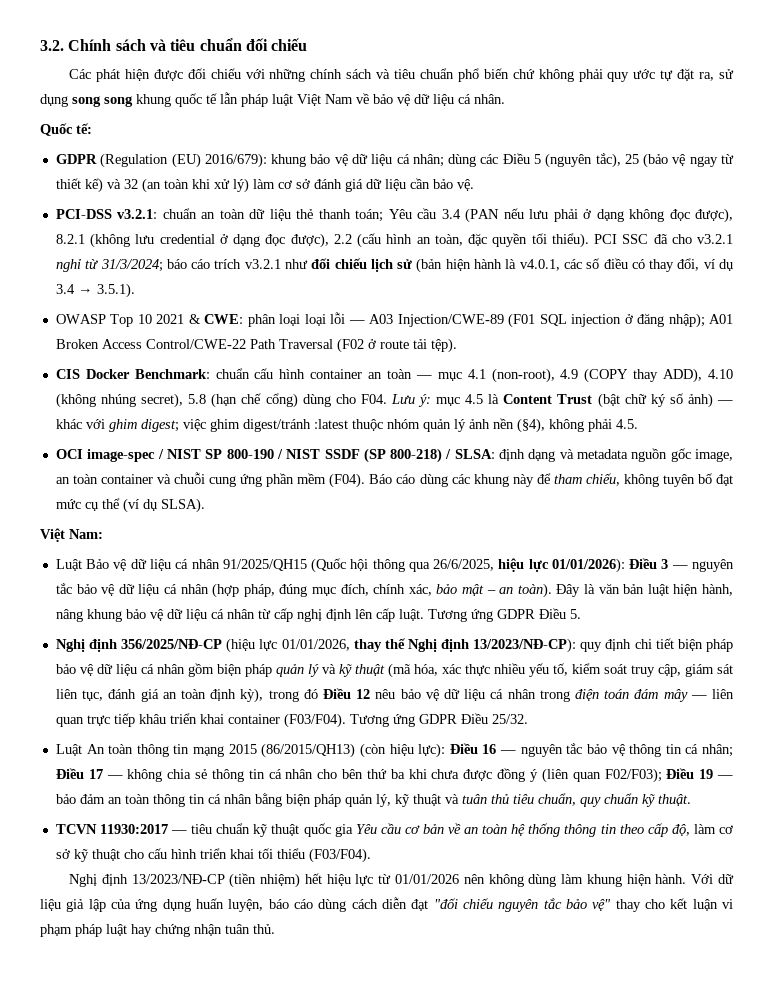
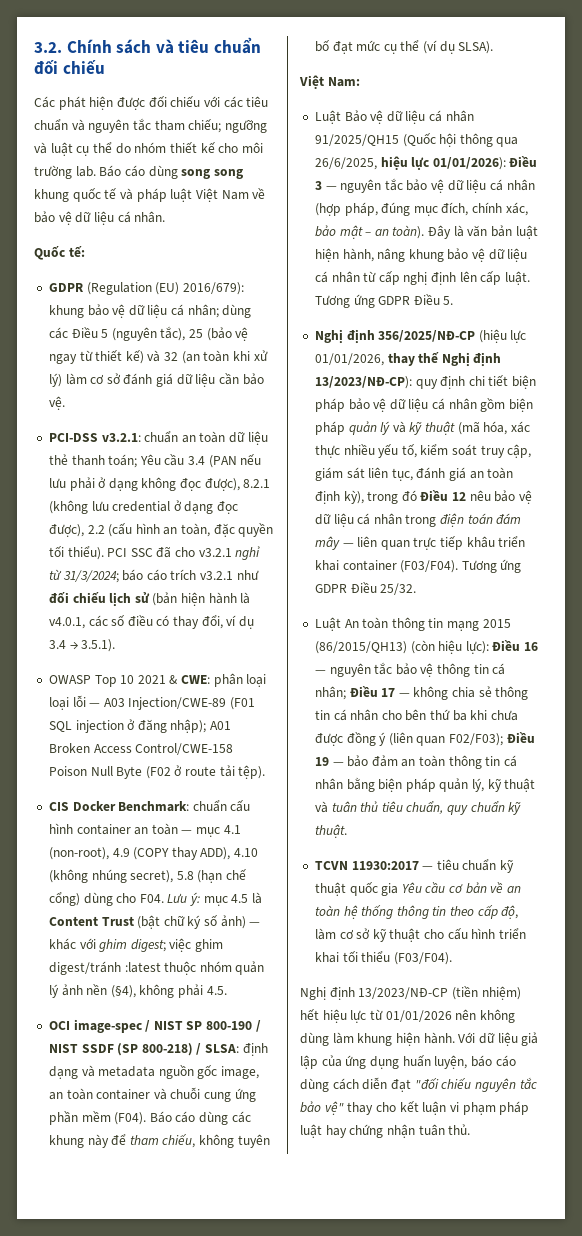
- Các phát hiện được đối chiếu với những chính sách và tiêu chuẩn phổ biến chứ không phải quy ước tự đặt ra, sử dụng song song khung quốc tế lẫn pháp luật Việt Nam về bảo vệ dữ liệu cá nhân.
+ Các phát hiện được đối chiếu với các tiêu chuẩn và nguyên tắc tham chiếu; ngưỡng và luật cụ thể do nhóm thiết kế cho môi trường lab. Báo cáo dùng song song khung quốc tế và pháp luật Việt Nam về bảo vệ dữ liệu cá nhân.
- OWASP Top 10 2021 & CWE: phân loại loại lỗi — A03 Injection/CWE-89 (F01 SQL injection ở đăng nhập); A01 Broken Access Control/CWE-22 Path Traversal (F02 ở route tải tệp).
+ OWASP Top 10 2021 & CWE: phân loại loại lỗi — A03 Injection/CWE-89 (F01 SQL injection ở đăng nhập); A01 Broken Access Control/CWE-158 Poison Null Byte (F02 ở route tải tệp).

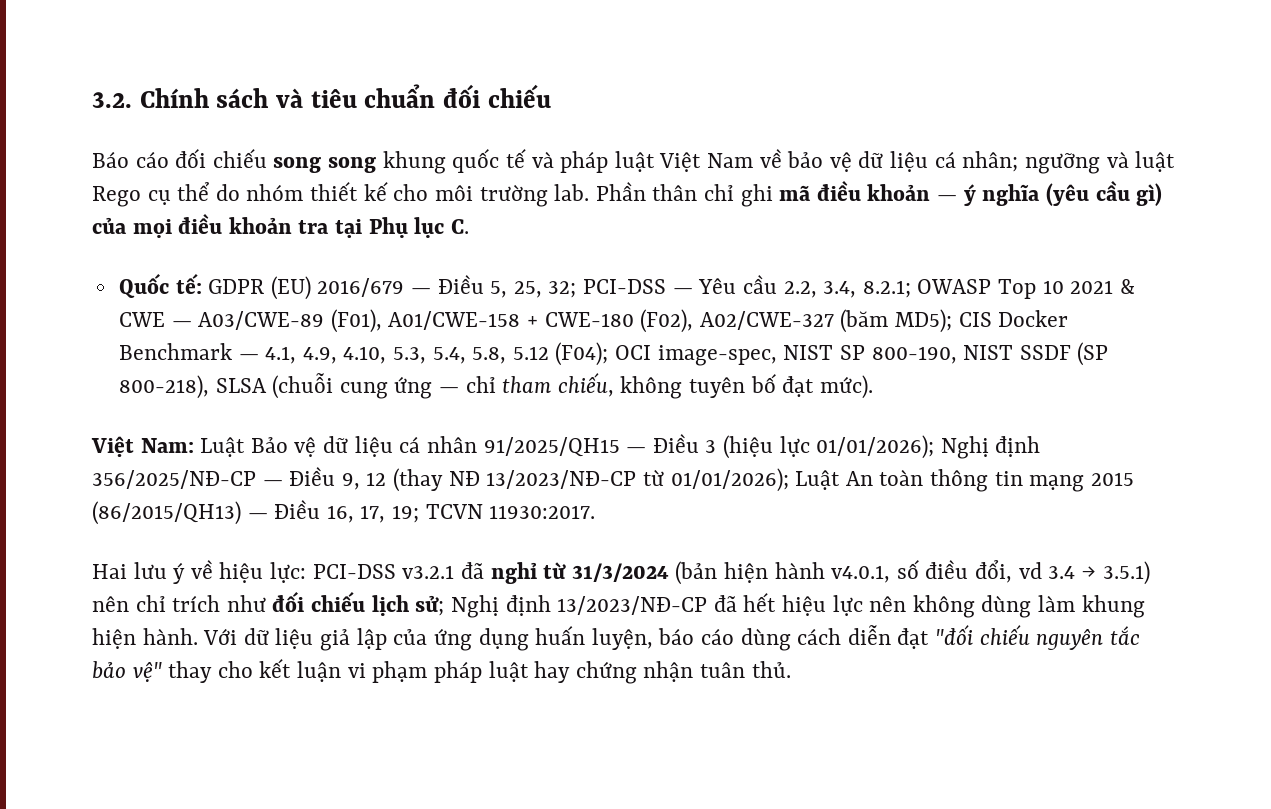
- Các phát hiện được đối chiếu với các tiêu chuẩn và nguyên tắc tham chiếu; ngưỡng và luật cụ thể do nhóm thiết kế cho môi trường lab. Báo cáo dùng song song khung quốc tế và pháp luật Việt Nam về bảo vệ dữ liệu cá nhân.
- Quốc tế:
- GDPR (Regulation (EU) 2016/679): khung bảo vệ dữ liệu cá nhân; dùng các Điều 5 (nguyên tắc), 25 (bảo vệ ngay từ thiết kế) và 32 (an toàn khi xử lý) làm cơ sở đánh giá dữ liệu cần bảo vệ.
- PCI-DSS v3.2.1: chuẩn an toàn dữ liệu thẻ thanh toán; Yêu cầu 3.4 (PAN nếu lưu phải ở dạng không đọc được), 8.2.1 (không lưu credential ở dạng đọc được), 2.2 (cấu hình an toàn, đặc quyền tối thiểu). PCI SSC đã cho v3.2.1 nghỉ từ 31/3/2024; báo cáo trích v3.2.1 như đối chiếu lịch sử (bản hiện hành là v4.0.1, các số điều có thay đổi, ví dụ 3.4 → 3.5.1).
- OWASP Top 10 2021 & CWE: phân loại loại lỗi — A03 Injection/CWE-89 (F01 SQL injection ở đăng nhập); A01 Broken Access Control/CWE-158 Poison Null Byte (F02 ở route tải tệp).
- CIS Docker Benchmark: chuẩn cấu hình container an toàn — mục 4.1 (non-root), 4.9 (COPY thay ADD), 4.10 (không nhúng secret), 5.8 (hạn chế cổng) dùng cho F04. Lưu ý: mục 4.5 là Content Trust (bật chữ ký số ảnh) — khác với ghim digest; việc ghim digest/tránh :latest thuộc nhóm quản lý ảnh nền (§4), không phải 4.5.
- OCI image-spec / NIST SP 800-190 / NIST SSDF (SP 800-218) / SLSA: định dạng và metadata nguồn gốc image, an toàn container và chuỗi cung ứng phần mềm (F04). Báo cáo dùng các khung này để tham chiếu, không tuyên bố đạt mức cụ thể (ví dụ SLSA).
+ Báo cáo đối chiếu song song khung quốc tế và pháp luật Việt Nam về bảo vệ dữ liệu cá nhân; ngưỡng và luật Rego cụ thể do nhóm thiết kế cho môi trường lab. Phần thân chỉ ghi mã điều khoản — ý nghĩa (yêu cầu gì) của mọi điều khoản tra tại Phụ lục C.
+ Quốc tế: GDPR (EU) 2016/679 — Điều 5, 25, 32; PCI-DSS — Yêu cầu 2.2, 3.4, 8.2.1; OWASP Top 10 2021 & CWE — A03/CWE-89 (F01), A01/CWE-158 + CWE-180 (F02), A02/CWE-327 (băm MD5); CIS Docker Benchmark — 4.1, 4.9, 4.10, 5.3, 5.4, 5.8, 5.12 (F04); OCI image-spec, NIST SP 800-190, NIST SSDF (SP 800-218), SLSA (chuỗi cung ứng — chỉ tham chiếu, không tuyên bố đạt mức).
- Việt Nam:
- Luật Bảo vệ dữ liệu cá nhân 91/2025/QH15 (Quốc hội thông qua 26/6/2025, hiệu lực 01/01/2026): Điều 3 — nguyên tắc bảo vệ dữ liệu cá nhân (hợp pháp, đúng mục đích, chính xác, bảo mật – an toàn). Đây là văn bản luật hiện hành, nâng khung bảo vệ dữ liệu cá nhân từ cấp nghị định lên cấp luật. Tương ứng GDPR Điều 5.
- Nghị định 356/2025/NĐ-CP (hiệu lực 01/01/2026, thay thế Nghị định 13/2023/NĐ-CP): quy định chi tiết biện pháp bảo vệ dữ liệu cá nhân gồm biện pháp quản lý và kỹ thuật (mã hóa, xác thực nhiều yếu tố, kiểm soát truy cập, giám sát liên tục, đánh giá an toàn định kỳ), trong đó Điều 12 nêu bảo vệ dữ liệu cá nhân trong điện toán đám mây — liên quan trực tiếp khâu triển khai container (F03/F04). Tương ứng GDPR Điều 25/32.
- Luật An toàn thông tin mạng 2015 (86/2015/QH13) (còn hiệu lực): Điều 16 — nguyên tắc bảo vệ thông tin cá nhân; Điều 17 — không chia sẻ thông tin cá nhân cho bên thứ ba khi chưa được đồng ý (liên quan F02/F03); Điều 19 — bảo đảm an toàn thông tin cá nhân bằng biện pháp quản lý, kỹ thuật và tuân thủ tiêu chuẩn, quy chuẩn kỹ thuật.
- TCVN 11930:2017 — tiêu chuẩn kỹ thuật quốc gia Yêu cầu cơ bản về an toàn hệ thống thông tin theo cấp độ, làm cơ sở kỹ thuật cho cấu hình triển khai tối thiểu (F03/F04).
- Nghị định 13/2023/NĐ-CP (tiền nhiệm) hết hiệu lực từ 01/01/2026 nên không dùng làm khung hiện hành.
+ Việt Nam: Luật Bảo vệ dữ liệu cá nhân 91/2025/QH15 — Điều 3 (hiệu lực 01/01/2026); Nghị định 356/2025/NĐ-CP — Điều 9, 12 (thay NĐ 13/2023/NĐ-CP từ 01/01/2026); Luật An toàn thông tin mạng 2015 (86/2015/QH13) — Điều 16, 17, 19; TCVN 11930:2017.
+ Hai lưu ý về hiệu lực: PCI-DSS v3.2.1 đã nghỉ từ 31/3/2024 (bản hiện hành v4.0.1, số điều đổi, vd 3.4 → 3.5.1) nên chỉ trích như đối chiếu lịch sử; Nghị định 13/2023/NĐ-CP đã hết hiệu lực nên không dùng làm khung hiện hành.

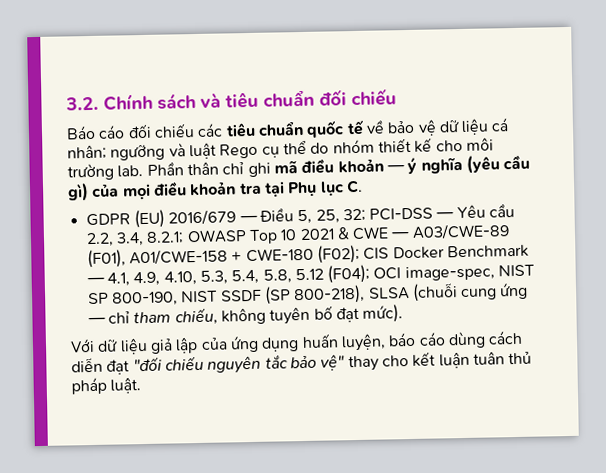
- Báo cáo đối chiếu song song khung quốc tế và pháp luật Việt Nam về bảo vệ dữ liệu cá nhân; ngưỡng và luật Rego cụ thể do nhóm thiết kế cho môi trường lab.
+ Báo cáo đối chiếu các tiêu chuẩn quốc tế về bảo vệ dữ liệu cá nhân; ngưỡng và luật Rego cụ thể do nhóm thiết kế cho môi trường lab.
- Quốc tế:
- OWASP Top 10 2021 & CWE — A03/CWE-89 (F01), A01/CWE-158 + CWE-180 (F02), A02/CWE-327 (băm MD5);
+ OWASP Top 10 2021 & CWE — A03/CWE-89 (F01), A01/CWE-158 + CWE-180 (F02);
- Việt Nam: Luật Bảo vệ dữ liệu cá nhân 91/2025/QH15 — Điều 3 (hiệu lực 01/01/2026); Nghị định 356/2025/NĐ-CP — Điều 9, 12 (thay NĐ 13/2023/NĐ-CP từ 01/01/2026); Luật An toàn thông tin mạng 2015 (86/2015/QH13) — Điều 16, 17, 19; TCVN 11930:2017.
- Hai lưu ý về hiệu lực: PCI-DSS v3.2.1 đã nghỉ từ 31/3/2024 (bản hiện hành v4.0.1, số điều đổi, vd 3.4 → 3.5.1) nên chỉ trích như đối chiếu lịch sử; Nghị định 13/2023/NĐ-CP đã hết hiệu lực nên không dùng làm khung hiện hành. Với dữ liệu giả lập của ứng dụng huấn luyện, báo cáo dùng cách diễn đạt "đối chiếu nguyên tắc bảo vệ" thay cho kết luận vi phạm pháp luật hay chứng nhận tuân thủ.
+ Với dữ liệu giả lập của ứng dụng huấn luyện, báo cáo dùng cách diễn đạt "đối chiếu nguyên tắc bảo vệ" thay cho kết luận tuân thủ pháp luật.

